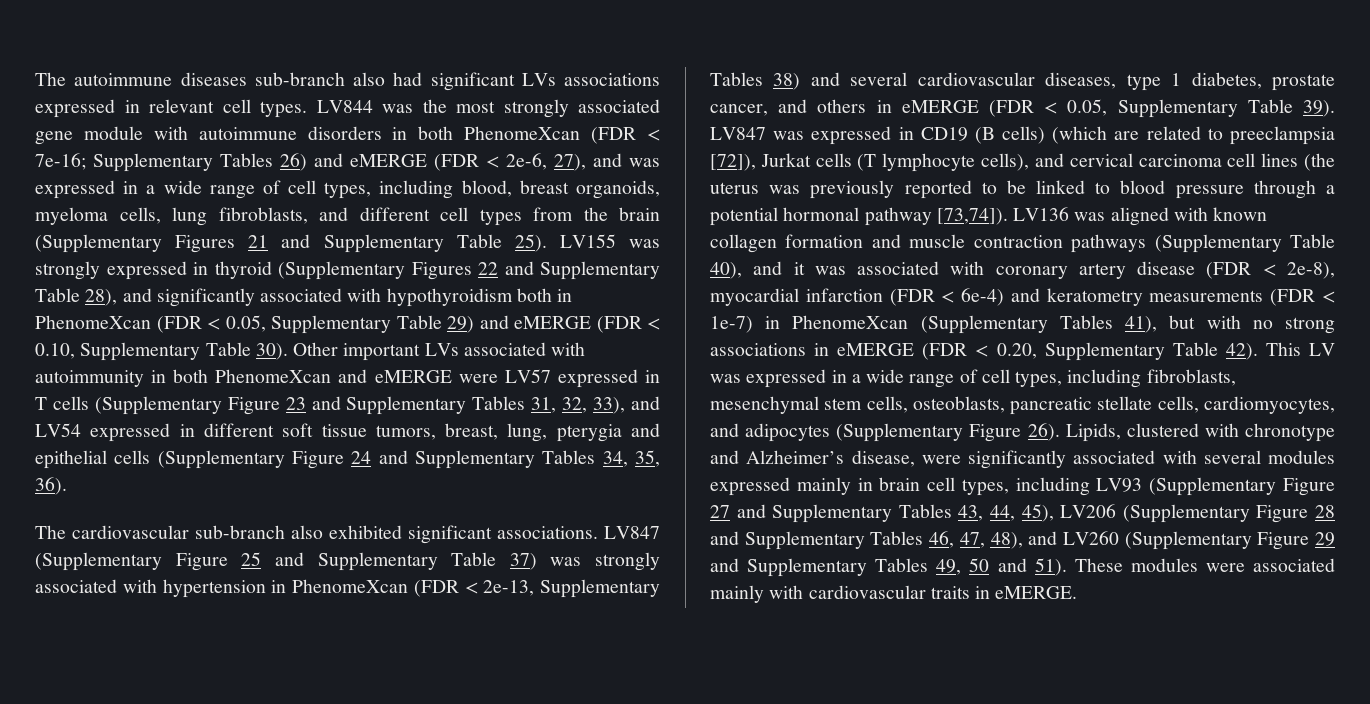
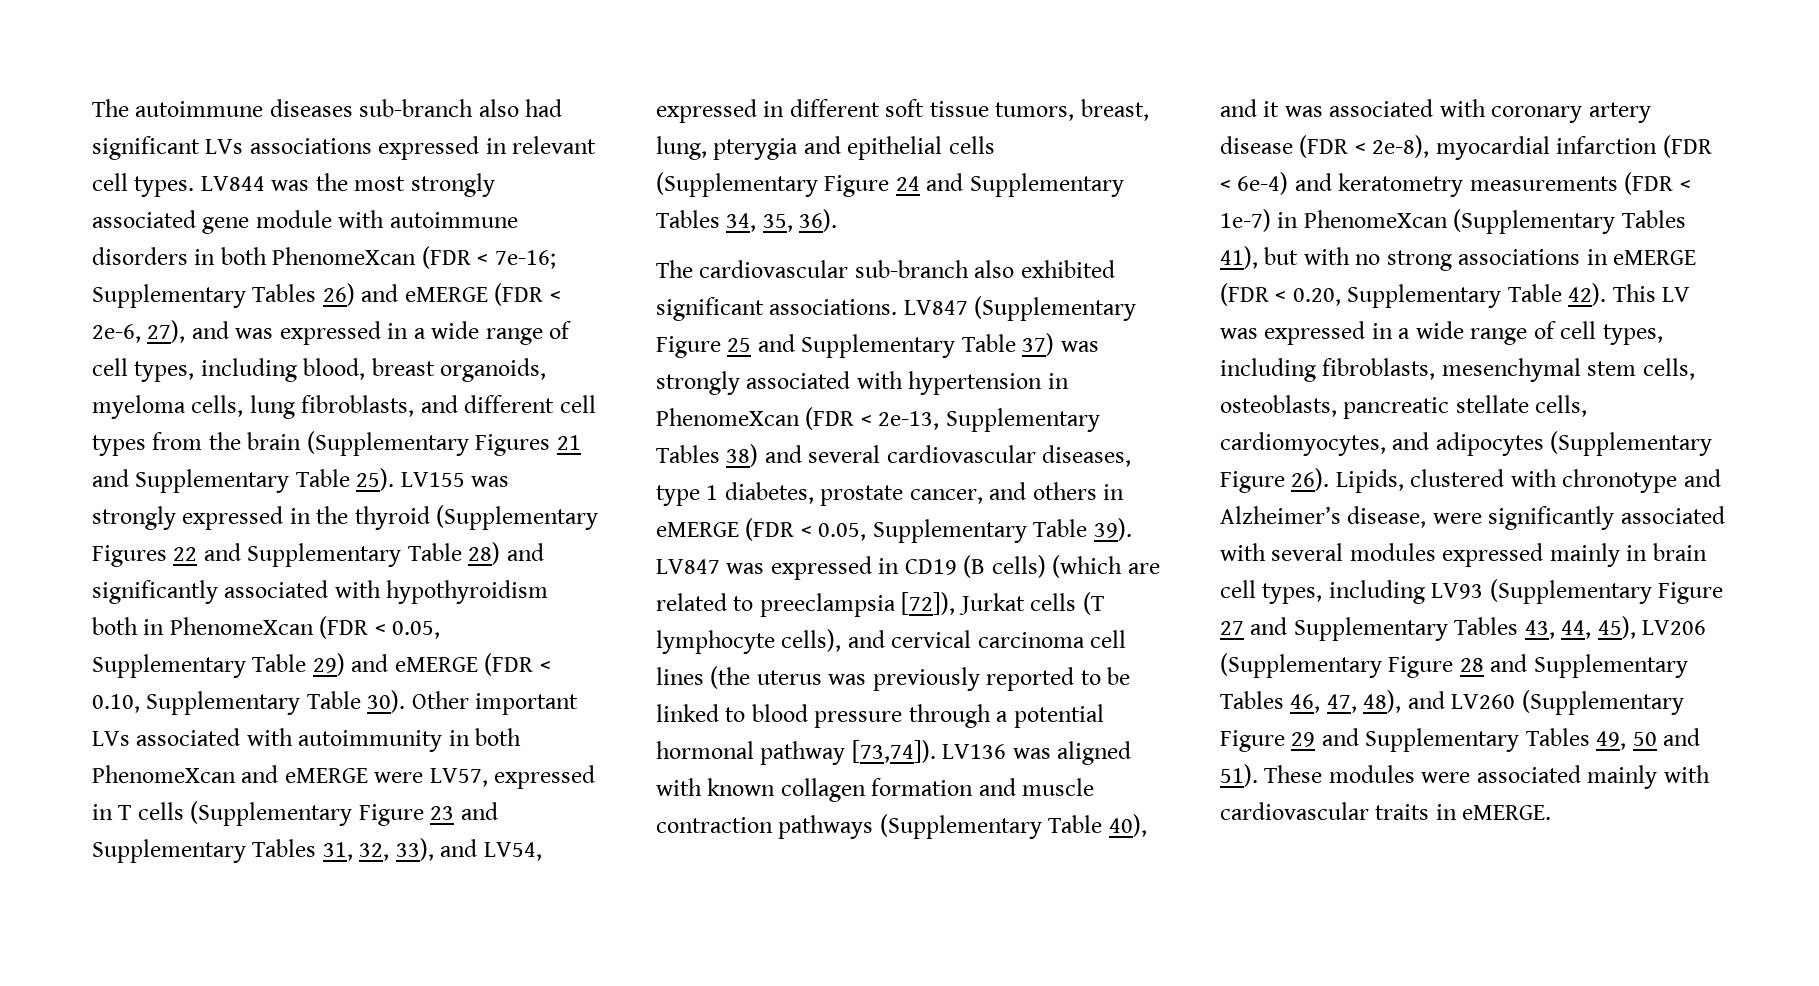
- LV155 was strongly expressed in thyroid (Supplementary Figures 22 and Supplementary Table 28), and significantly associated with hypothyroidism both in PhenomeXcan (FDR < 0.05, Supplementary Table 29) and eMERGE (FDR < 0.10, Supplementary Table 30).
+ LV155 was strongly expressed in the thyroid (Supplementary Figures 22 and Supplementary Table 28) and significantly associated with hypothyroidism both in PhenomeXcan (FDR < 0.05, Supplementary Table 29) and eMERGE (FDR < 0.10, Supplementary Table 30).
- Other important LVs associated with autoimmunity in both PhenomeXcan and eMERGE were LV57 expressed in T cells (Supplementary Figure 23 and Supplementary Tables 31, 32, 33), and LV54 expressed in different soft tissue tumors, breast, lung, pterygia and epithelial cells (Supplementary Figure 24 and Supplementary Tables 34, 35, 36).
+ Other important LVs associated with autoimmunity in both PhenomeXcan and eMERGE were LV57, expressed in T cells (Supplementary Figure 23 and Supplementary Tables 31, 32, 33), and LV54, expressed in different soft tissue tumors, breast, lung, pterygia and epithelial cells (Supplementary Figure 24 and Supplementary Tables 34, 35, 36).

